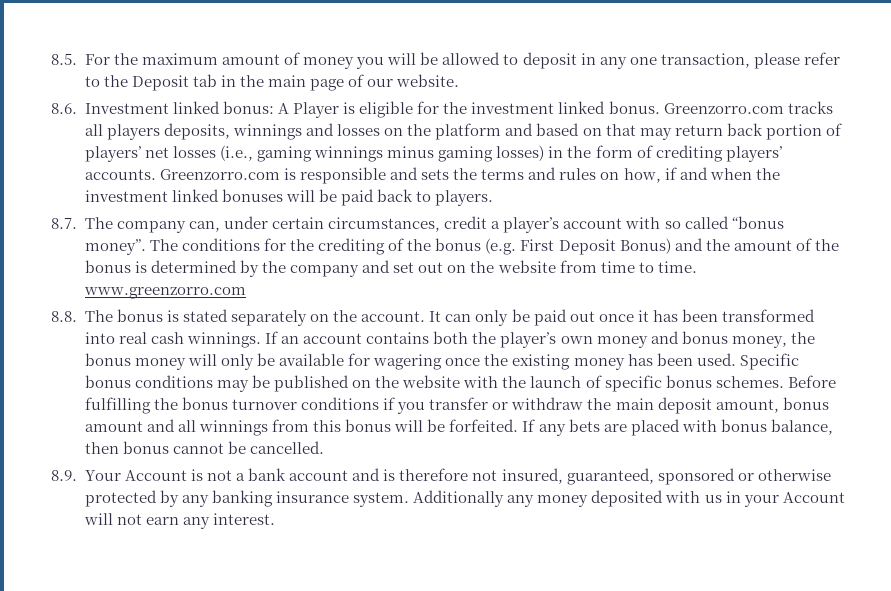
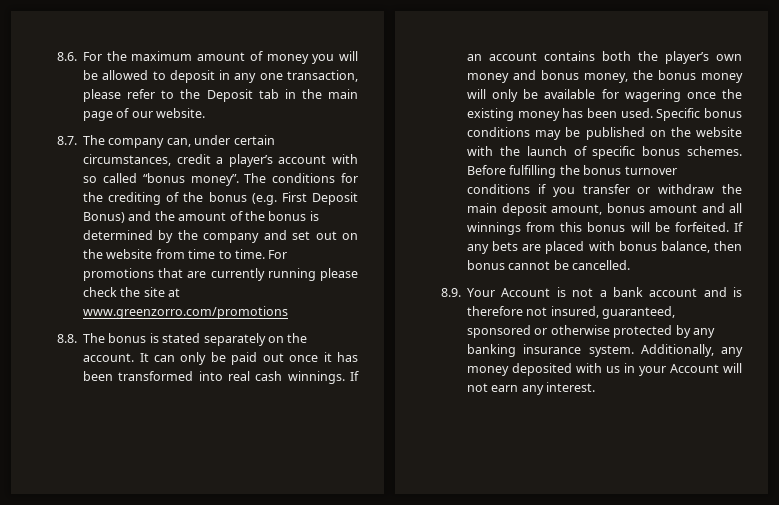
- 8.5. For the maximum amount of money you will be allowed to deposit in any one transaction, please refer to the Deposit tab in the main page of our website.
+ 8.6. For the maximum amount of money you will be allowed to deposit in any one transaction, please refer to the Deposit tab in the main page of our website.
- 8.6. Investment linked bonus: A Player is eligible for the investment linked bonus. Greenzorro.com tracks all players deposits, winnings and losses on the platform and based on that may return back portion of players’ net losses (i.e., gaming winnings minus gaming losses) in the form of crediting players’ accounts. Greenzorro.com is responsible and sets the terms and rules on how, if and when the investment linked bonuses will be paid back to players.
- The conditions for the crediting of the bonus (e.g. First Deposit Bonus) and the amount of the bonus is determined by the company and set out on the website from time to time. www.greenzorro.com
+ The conditions for the crediting of the bonus (e.g. First Deposit Bonus) and the amount of the bonus is determined by the company and set out on the website from time to time. For promotions that are currently running please check the site at www.greenzorro.com/promotions
- Additionally any money deposited with us in your Account will not earn any interest.
+ Additionally, any money deposited with us in your Account will not earn any interest.

